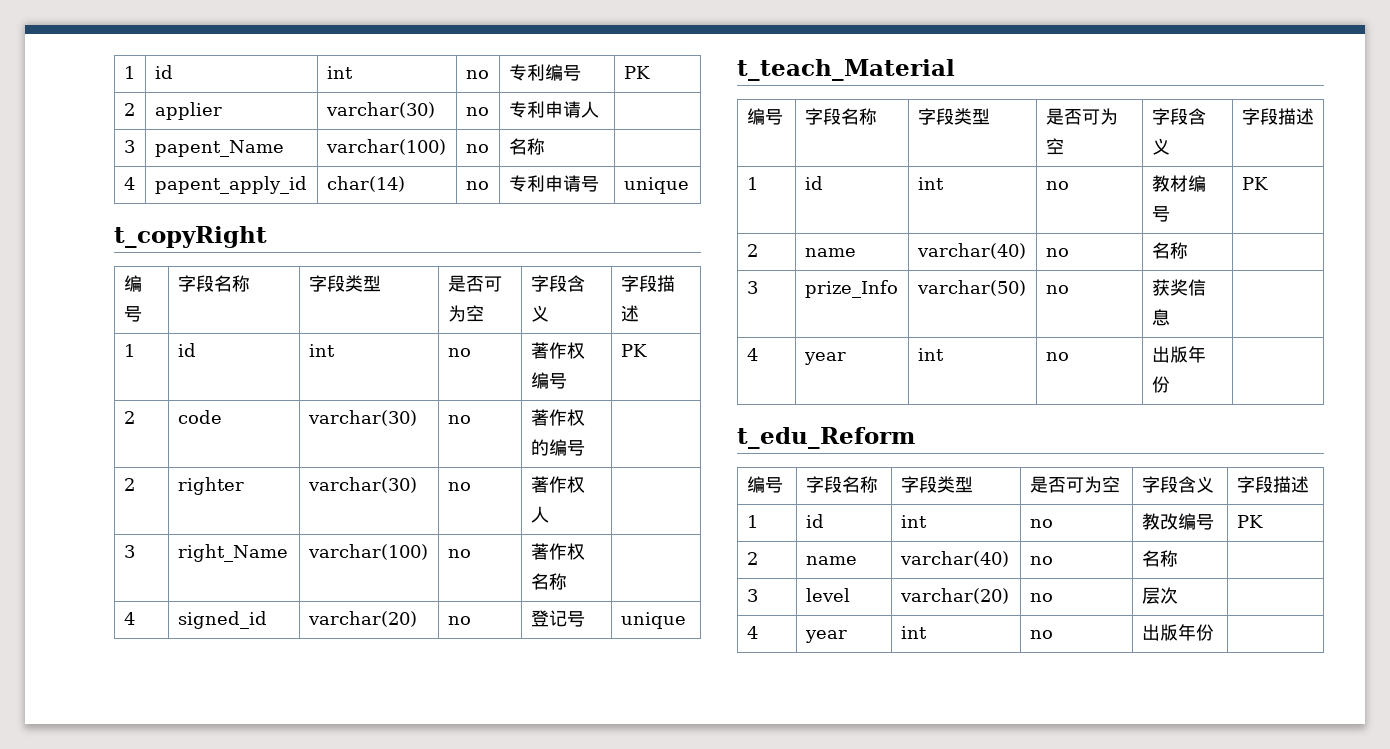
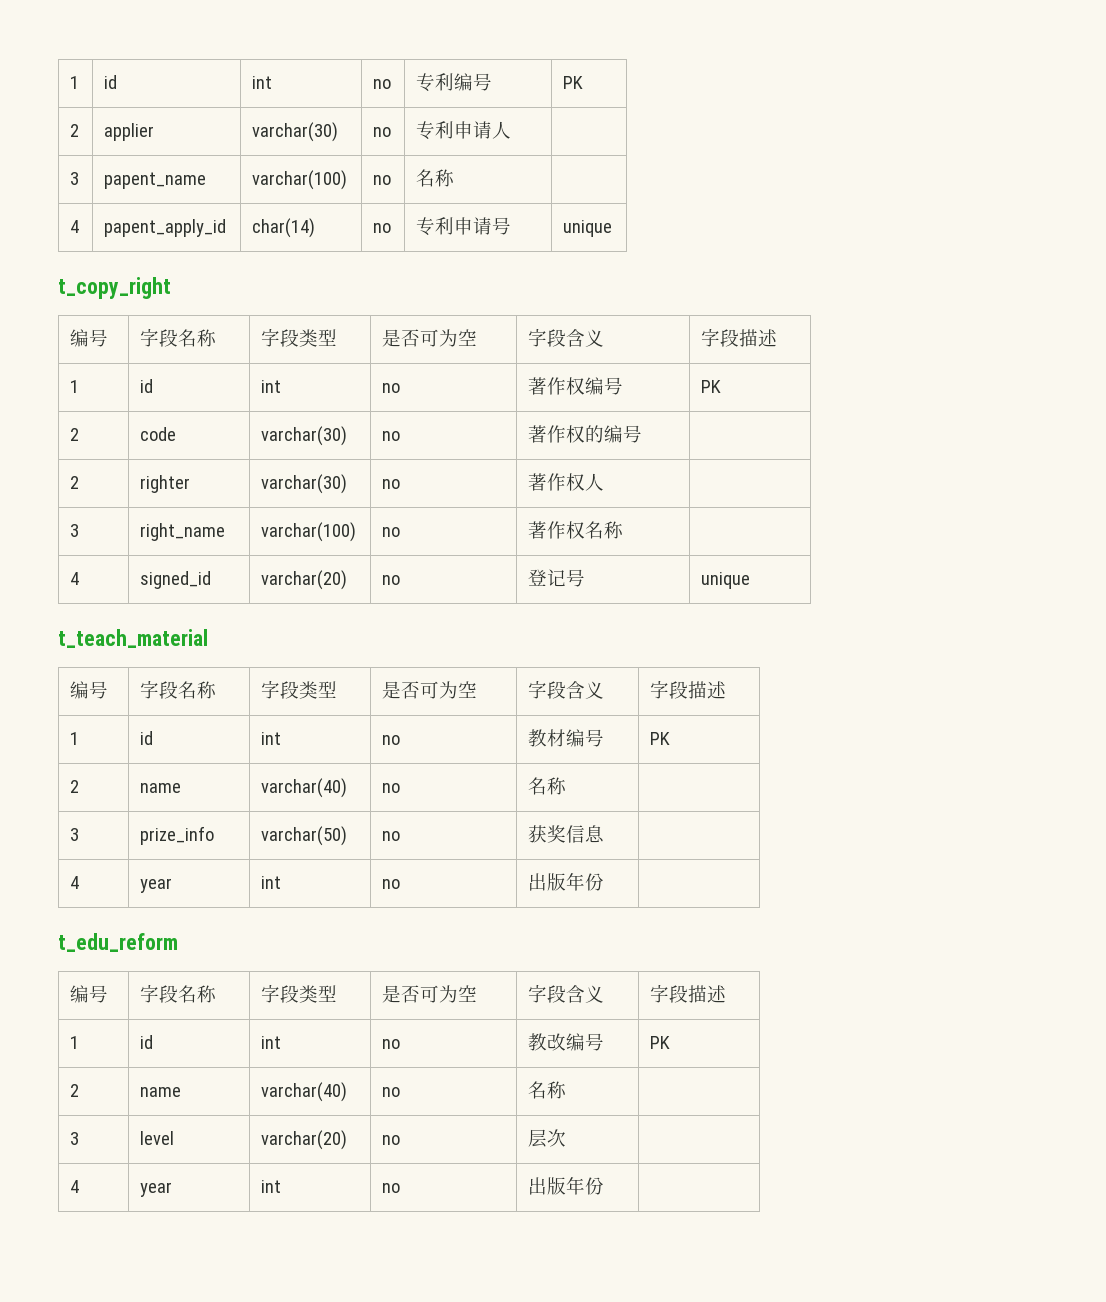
- 3 | papent_Name | varchar(100) | no | 名称 |
+ 3 | papent_name | varchar(100) | no | 名称 |
- t_copyRight
+ t_copy_right
- 3 | right_Name | varchar(100) | no | 著作权名称 |
+ 3 | right_name | varchar(100) | no | 著作权名称 |
- t_teach_Material
+ t_teach_material
- 3 | prize_Info | varchar(50) | no | 获奖信息 |
+ 3 | prize_info | varchar(50) | no | 获奖信息 |
- t_edu_Reform
+ t_edu_reform

